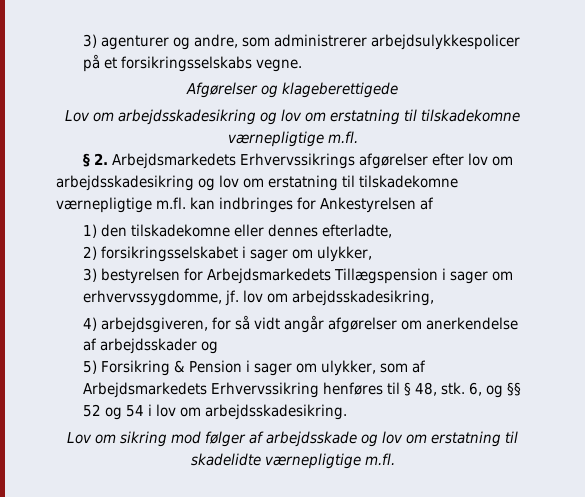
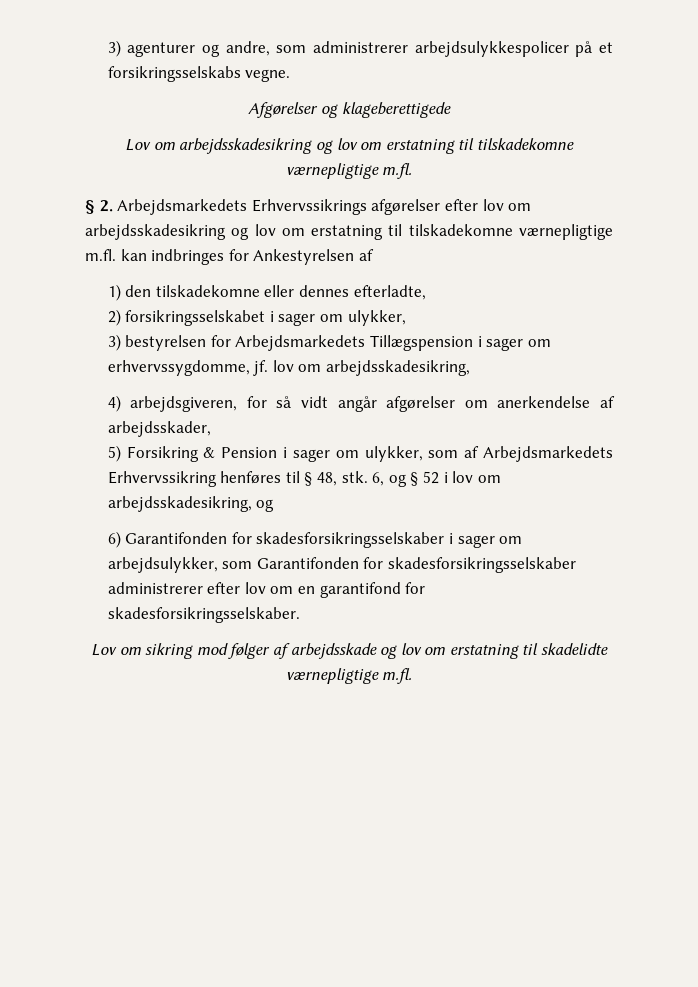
- 4) arbejdsgiveren, for så vidt angår afgørelser om anerkendelse af arbejdsskader og
+ 4) arbejdsgiveren, for så vidt angår afgørelser om anerkendelse af arbejdsskader,
- 6, og §§ 52 og 54 i lov om arbejdsskadesikring.
+ 6, og § 52 i lov om arbejdsskadesikring, og
+ 6) Garantifonden for skadesforsikringsselskaber i sager om arbejdsulykker, som Garantifonden for skadesforsikringsselskaber administrerer efter lov om en garantifond for skadesforsikringsselskaber.

